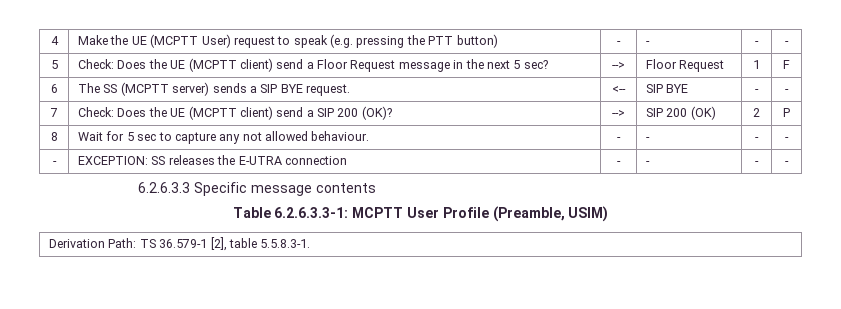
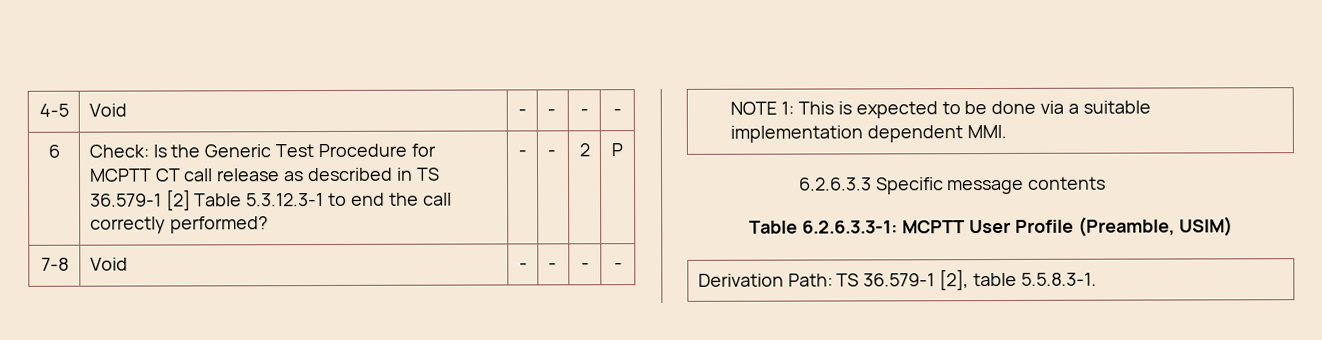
- 4 | Make the UE (MCPTT User) request to speak (e.g. pressing the PTT button) | - | - | - | -
- 5 | Check: Does the UE (MCPTT client) send a Floor Request message in the next 5 sec? | --> | Floor Request | 1 | F
- 6 | The SS (MCPTT server) sends a SIP BYE request. | <-- | SIP BYE | - | -
- 7 | Check: Does the UE (MCPTT client) send a SIP 200 (OK)? | --> | SIP 200 (OK) | 2 | P
- 8 | Wait for 5 sec to capture any not allowed behaviour. | - | - | - | -
- - | EXCEPTION: SS releases the E-UTRA connection | - | - | - | -
+ 4-5 | Void | - | - | - | -
+ 6 | Check: Is the Generic Test Procedure for MCPTT CT call release as described in TS 36.579-1 [2] Table 5.3.12.3-1 to end the call correctly performed? | - | - | 2 | P
+ 7-8 | Void | - | - | - | -
+ NOTE 1: This is expected to be done via a suitable implementation dependent MMI.

